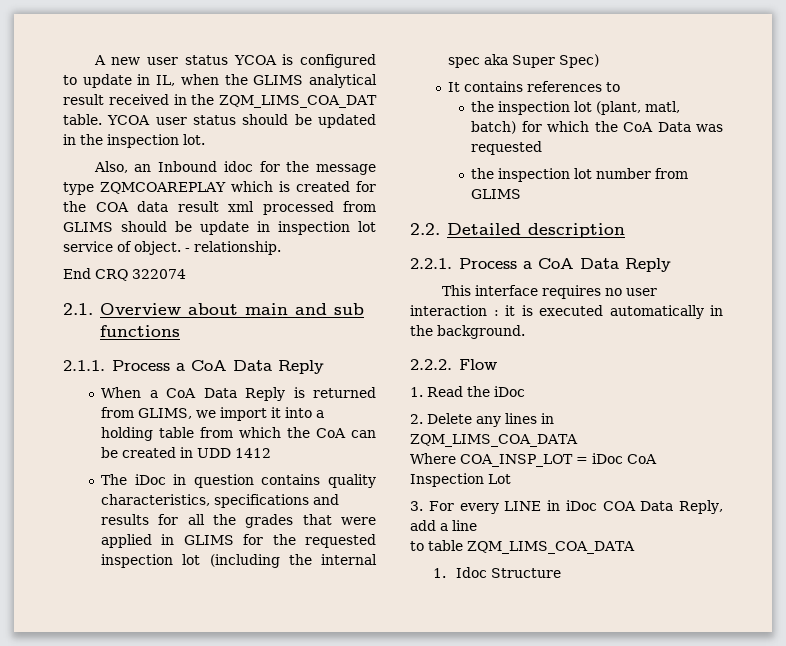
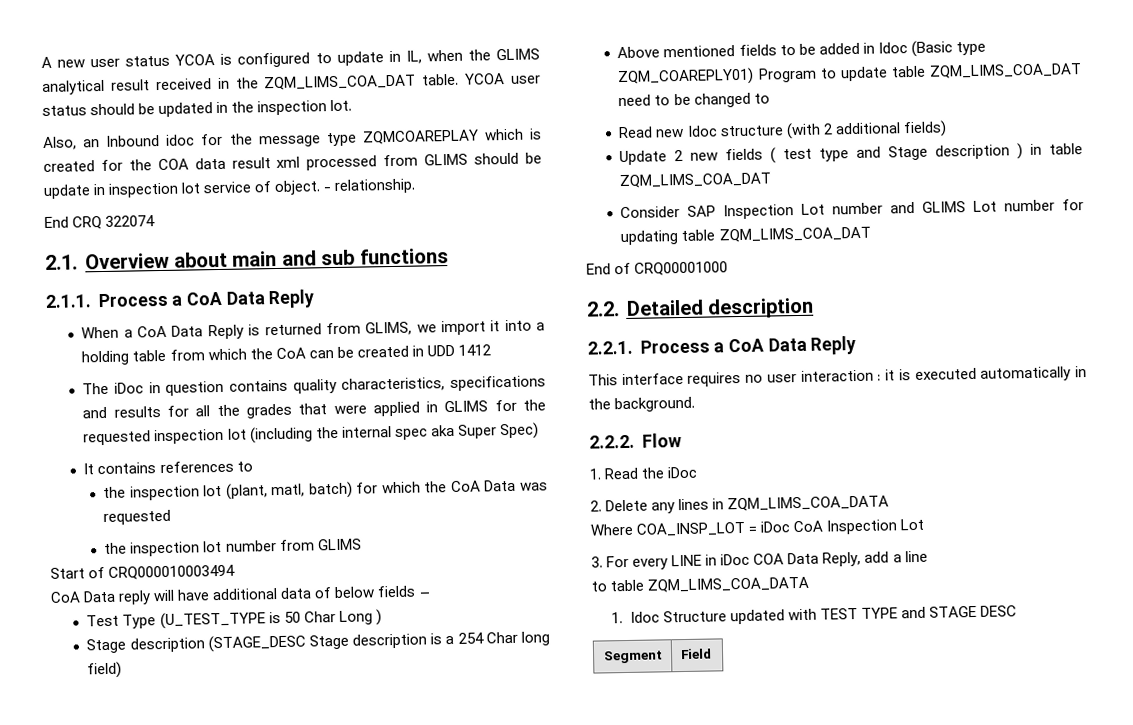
+ Start of CRQ000010003494
+ CoA Data reply will have additional data of below fields –
+ Test Type (U_TEST_TYPE is 50 Char Long )
+ Stage description (STAGE_DESC Stage description is a 254 Char long field)
+ Above mentioned fields to be added in Idoc (Basic type ZQM_COAREPLY01) Program to update table ZQM_LIMS_COA_DAT need to be changed to
+ Read new Idoc structure (with 2 additional fields)
+ Update 2 new fields ( test type and Stage description ) in table ZQM_LIMS_COA_DAT
+ Consider SAP Inspection Lot number and GLIMS Lot number for updating table ZQM_LIMS_COA_DAT
+ End of CRQ00001000
- 1. Idoc Structure
+ 1. Idoc Structure updated with TEST TYPE and STAGE DESC
+ Segment | Field

